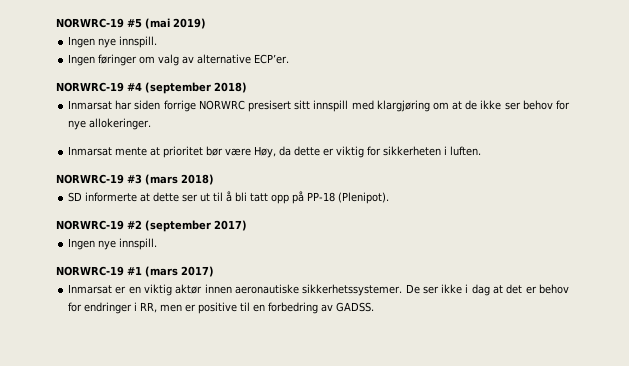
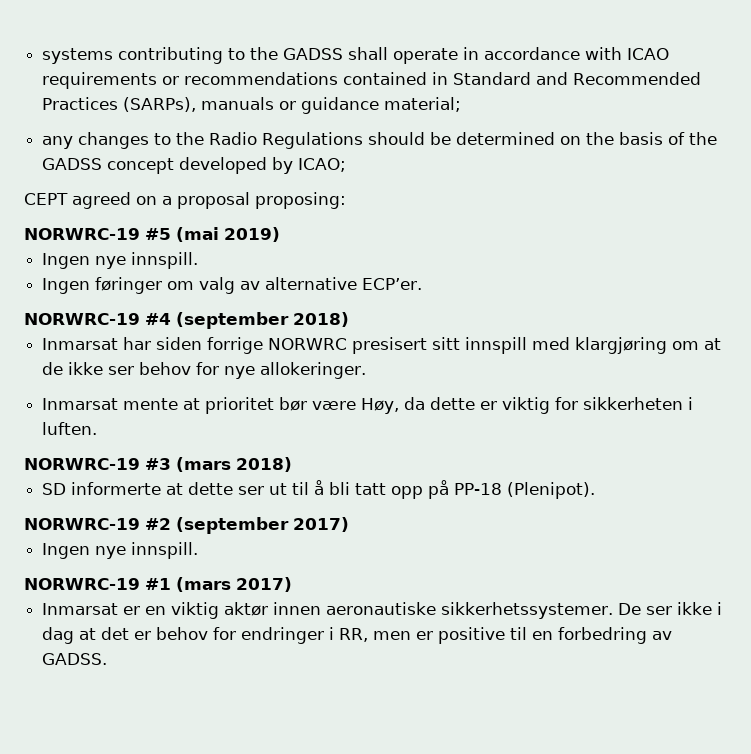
+ systems contributing to the GADSS shall operate in accordance with ICAO requirements or recommendations contained in Standard and Recommended Practices (SARPs), manuals or guidance material;
+ any changes to the Radio Regulations should be determined on the basis of the GADSS concept developed by ICAO;
+ CEPT agreed on a proposal proposing:

